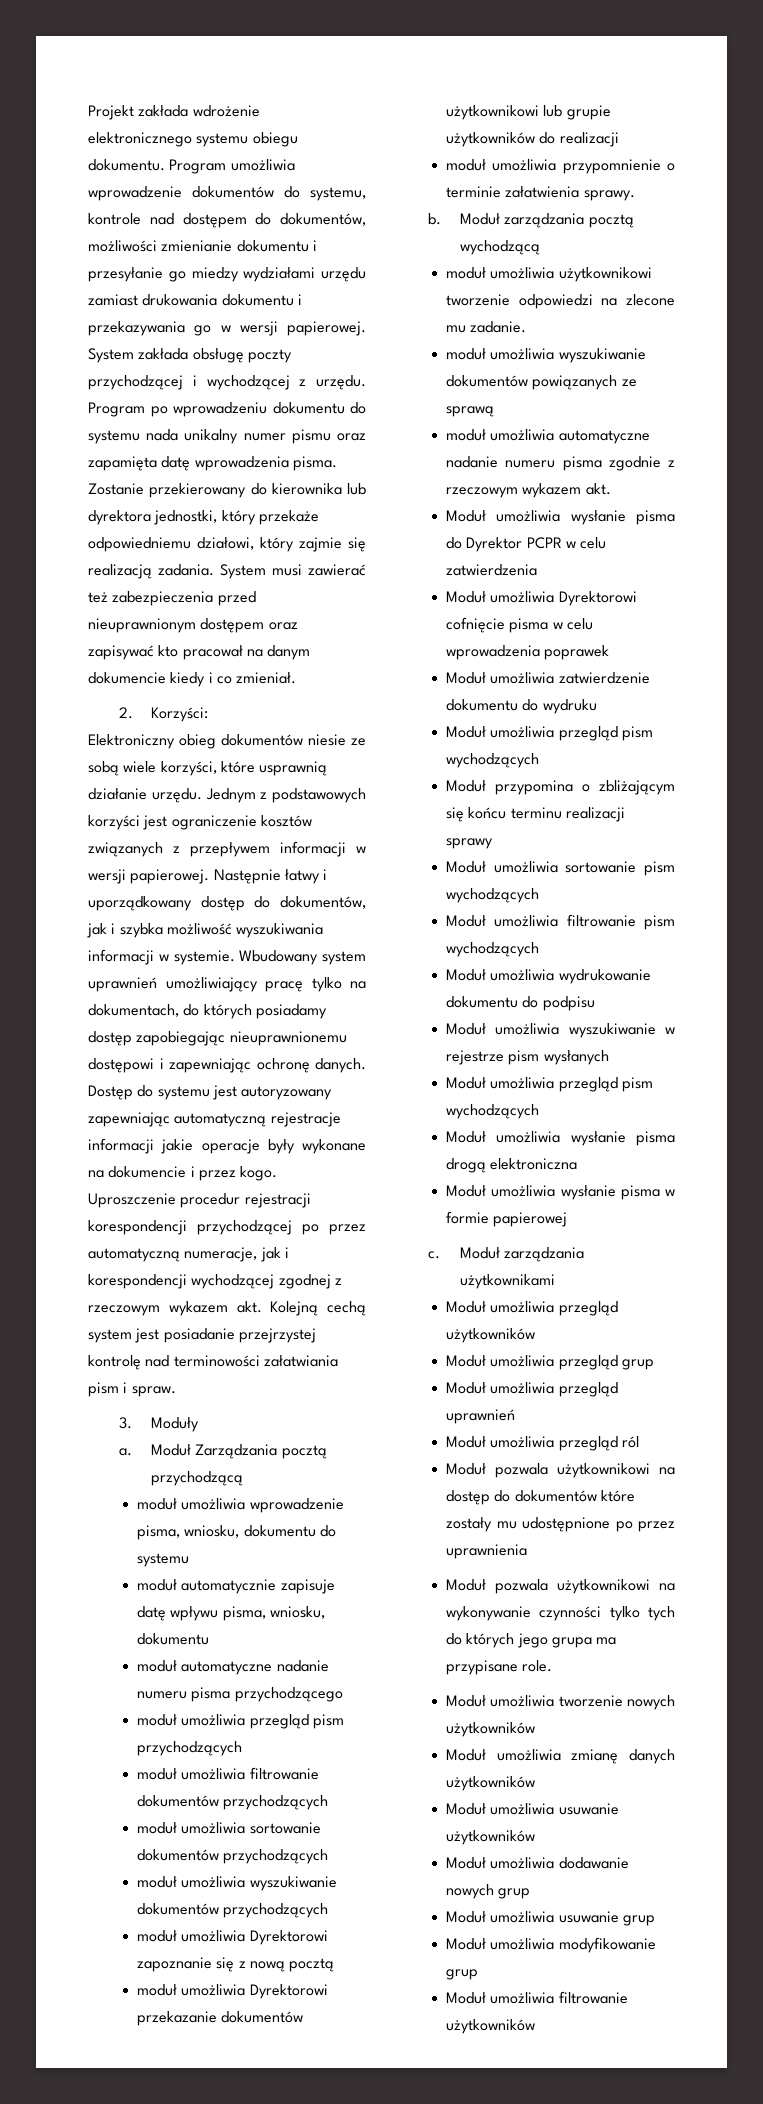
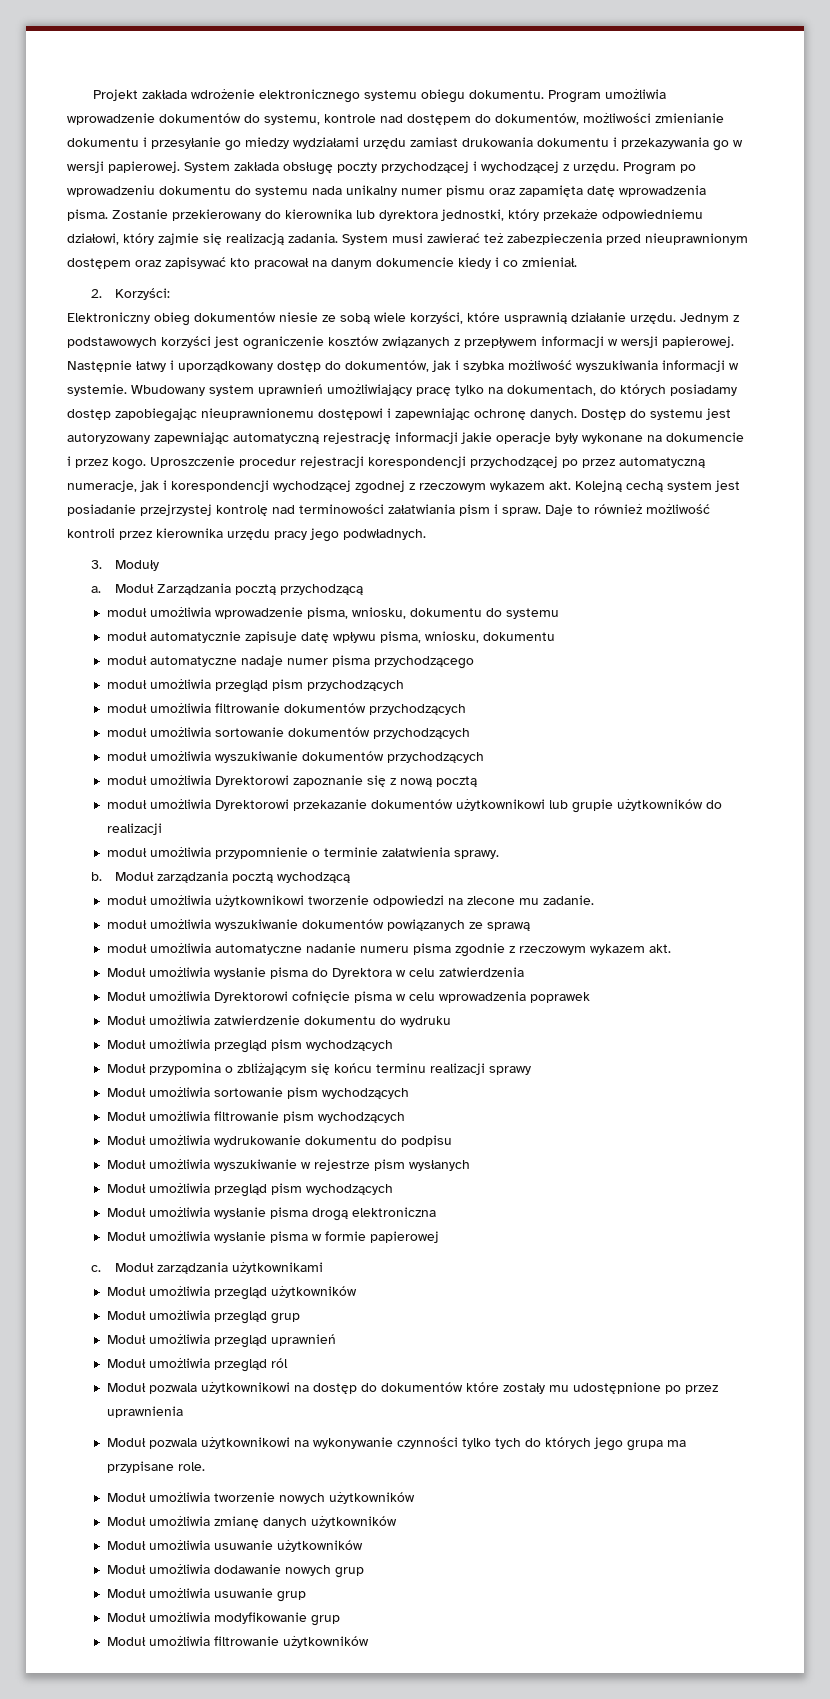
- Dostęp do systemu jest autoryzowany zapewniając automatyczną rejestracje informacji jakie operacje były wykonane na dokumencie i przez kogo.
+ Dostęp do systemu jest autoryzowany zapewniając automatyczną rejestrację informacji jakie operacje były wykonane na dokumencie i przez kogo.
+ Daje to również możliwość kontroli przez kierownika urzędu pracy jego podwładnych.
- moduł automatyczne nadanie numeru pisma przychodzącego
+ moduł automatyczne nadaje numer pisma przychodzącego
- Moduł umożliwia wysłanie pisma do Dyrektor PCPR w celu zatwierdzenia
+ Moduł umożliwia wysłanie pisma do Dyrektora w celu zatwierdzenia

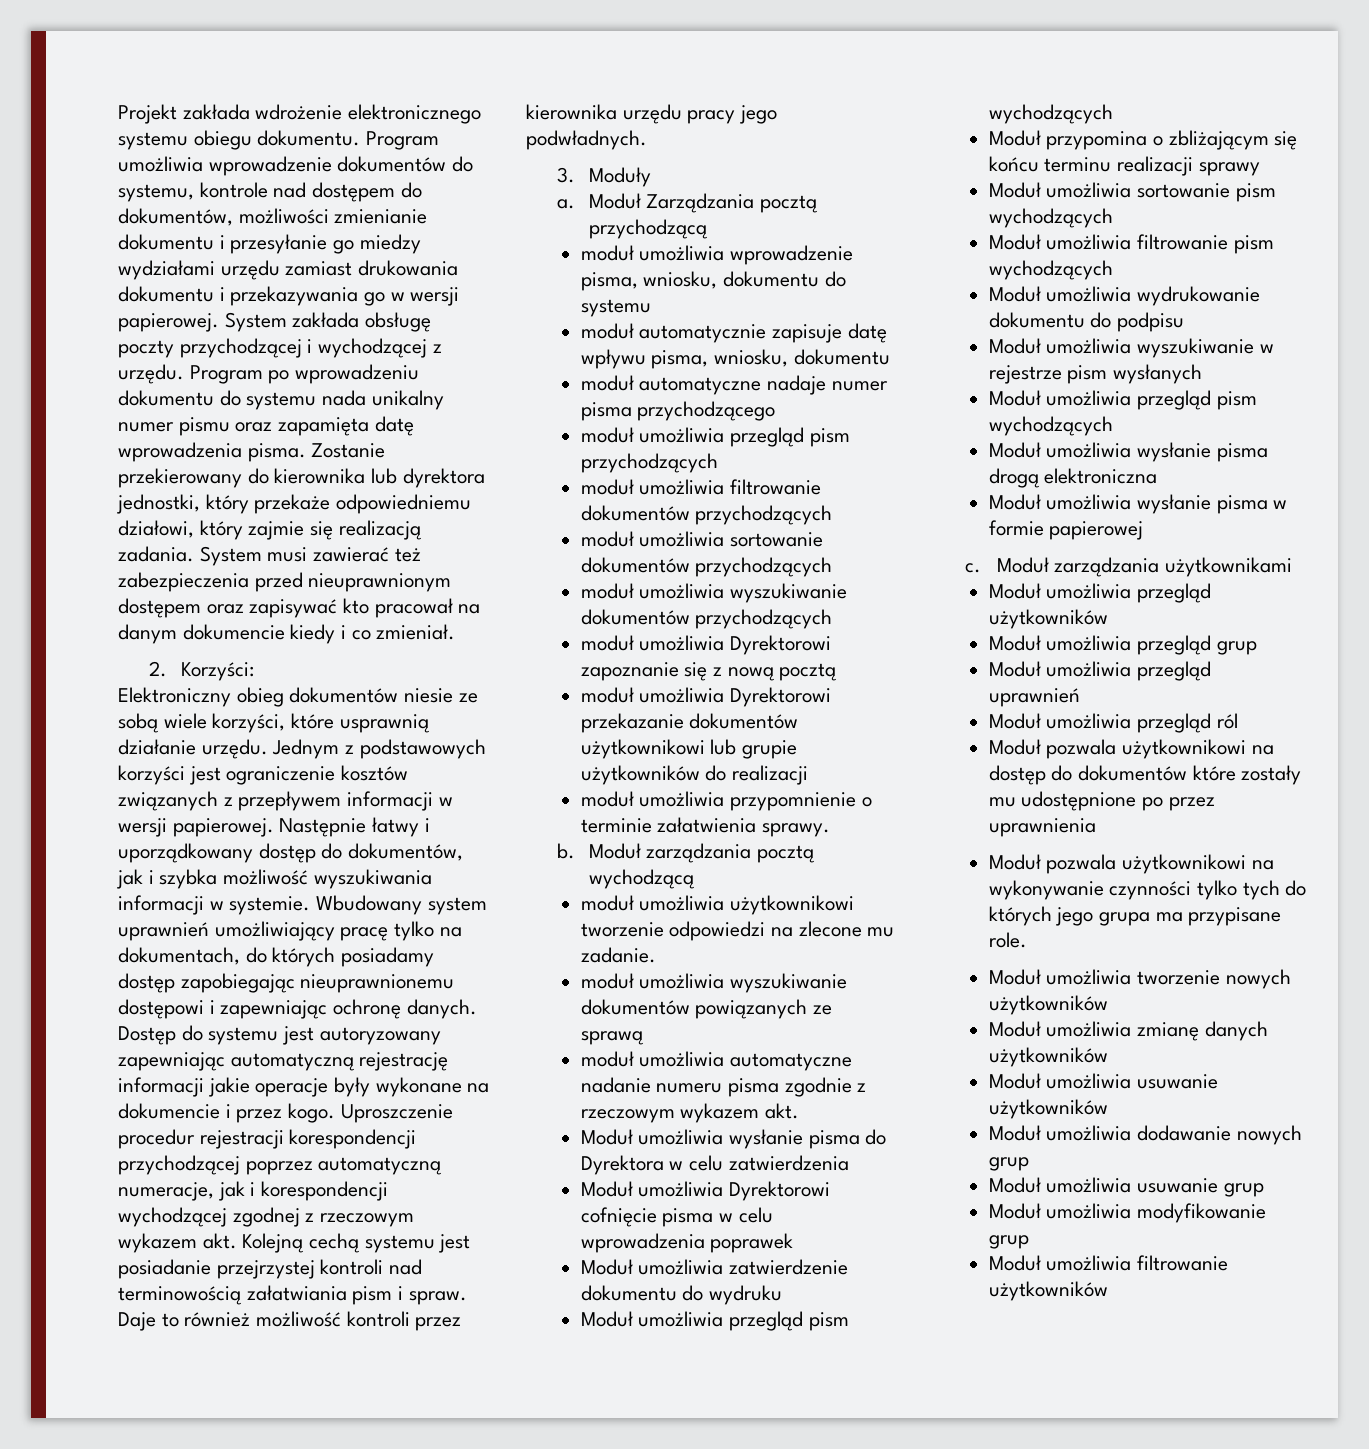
- Uproszczenie procedur rejestracji korespondencji przychodzącej po przez automatyczną numeracje, jak i korespondencji wychodzącej zgodnej z rzeczowym wykazem akt.
+ Uproszczenie procedur rejestracji korespondencji przychodzącej poprzez automatyczną numeracje, jak i korespondencji wychodzącej zgodnej z rzeczowym wykazem akt.
- Kolejną cechą system jest posiadanie przejrzystej kontrolę nad terminowości załatwiania pism i spraw.
+ Kolejną cechą systemu jest posiadanie przejrzystej kontroli nad terminowością załatwiania pism i spraw.

